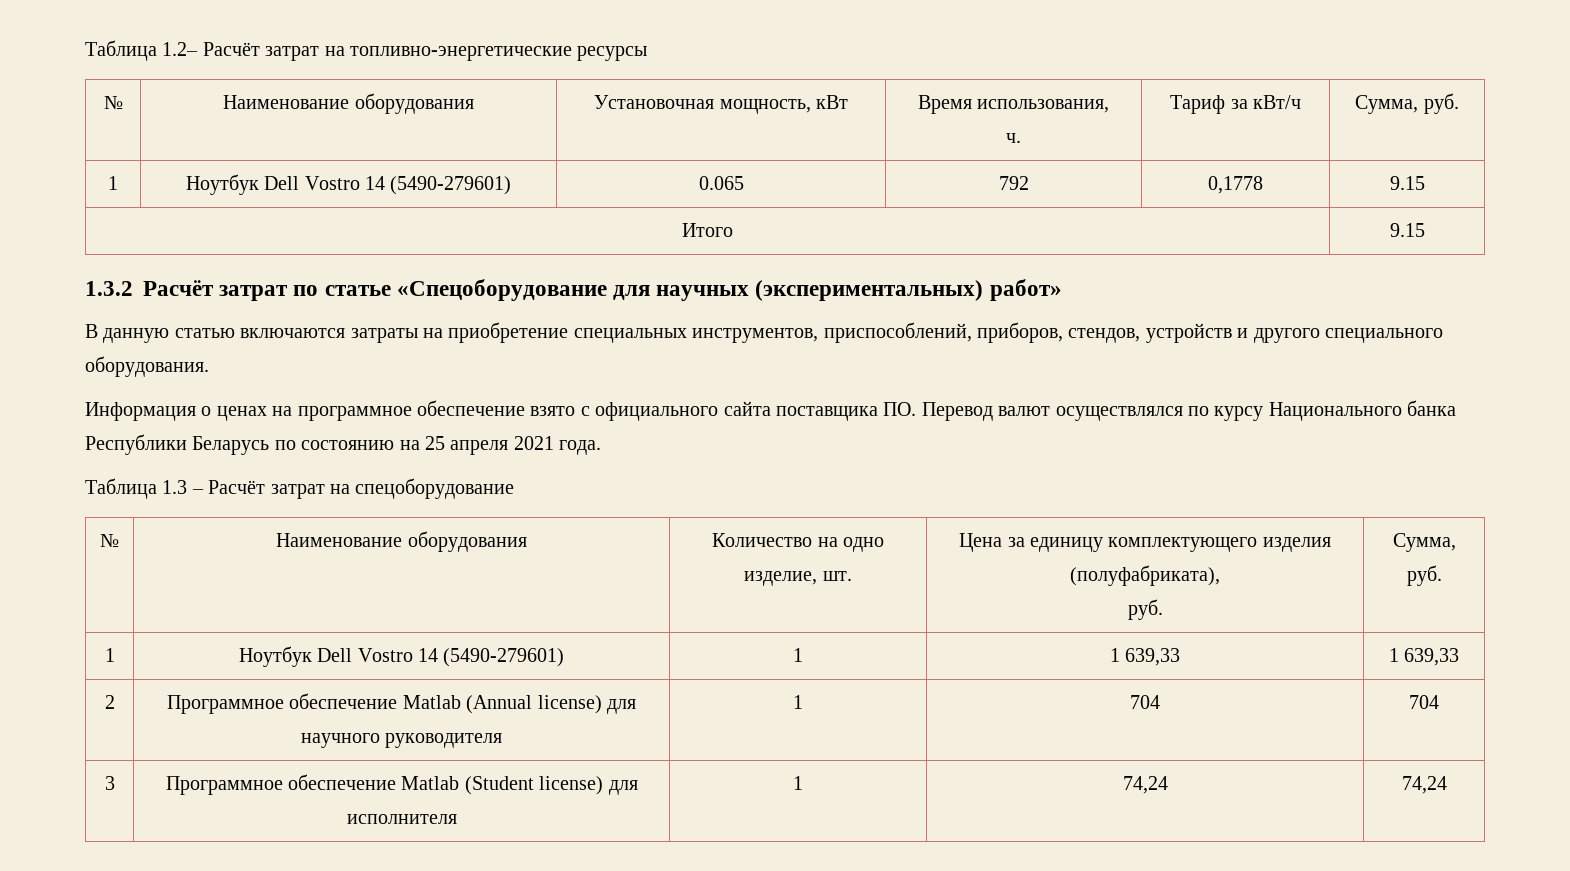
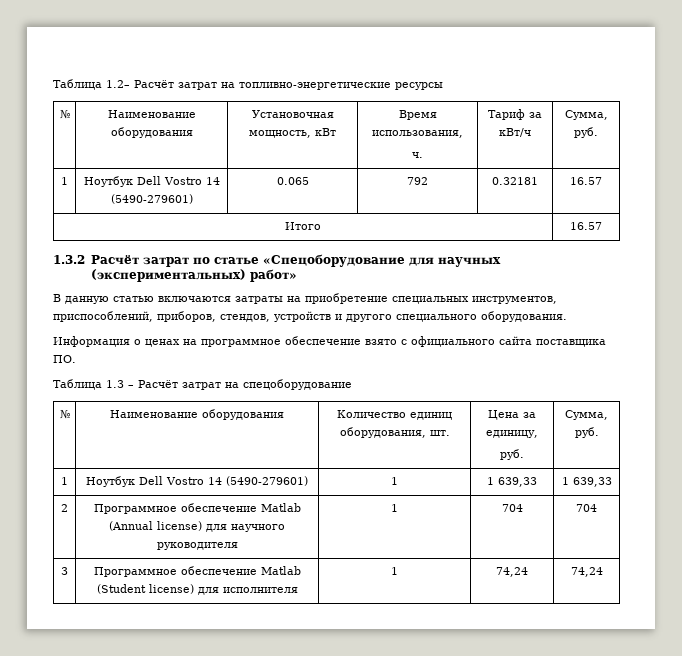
- 1 | Ноутбук Dell Vostro 14 (5490-279601) | 0.065 | 792 | 0,1778 | 9.15
+ 1 | Ноутбук Dell Vostro 14 (5490-279601) | 0.065 | 792 | 0.32181 | 16.57
- Итого | 9.15
+ Итого | 16.57
- Информация о ценах на программное обеспечение взято с официального сайта поставщика ПО. Перевод валют осуществлялся по курсу Национального банка Республики Беларусь по состоянию на 25 апреля 2021 года.
+ Информация о ценах на программное обеспечение взято с официального сайта поставщика ПО.
- № | Наименование оборудования | Количество на одно изделие, шт. | Цена за единицу комплектующего изделия (полуфабриката),
+ № | Наименование оборудования | Количество единиц оборудования, шт. | Цена за единицу,

